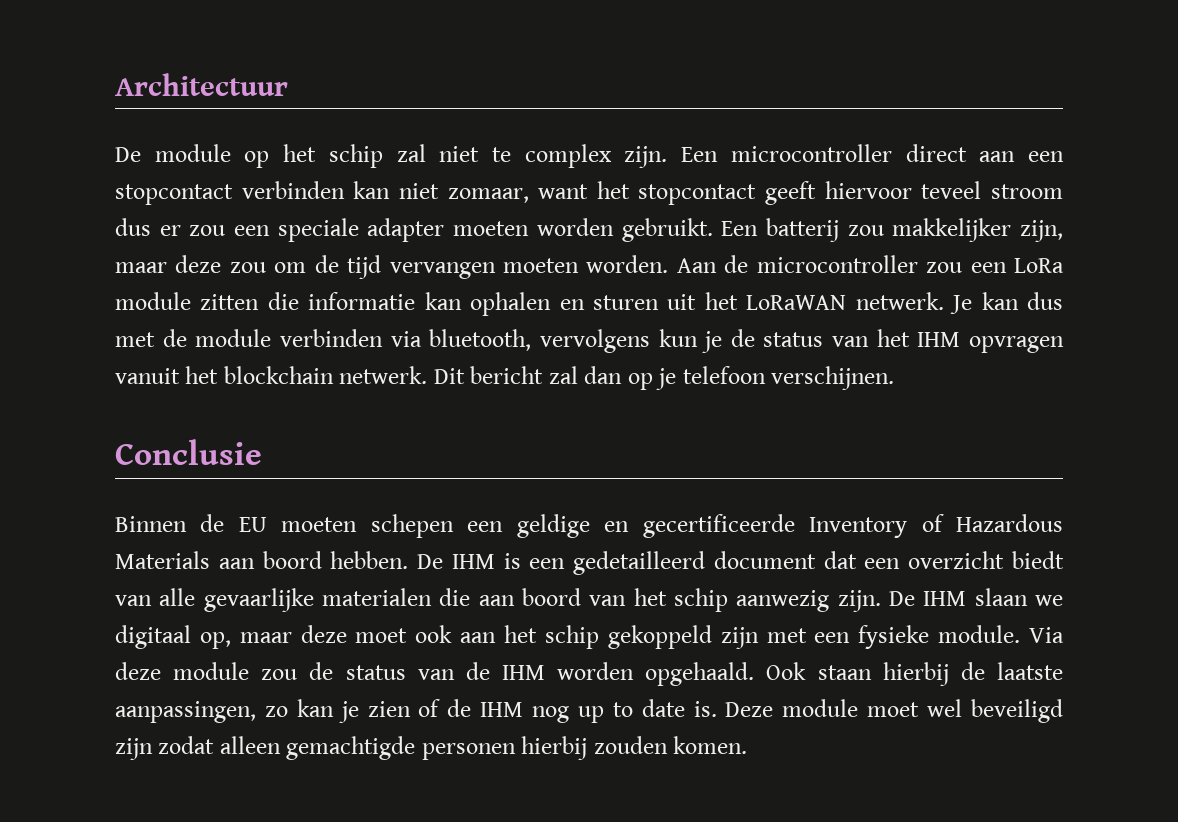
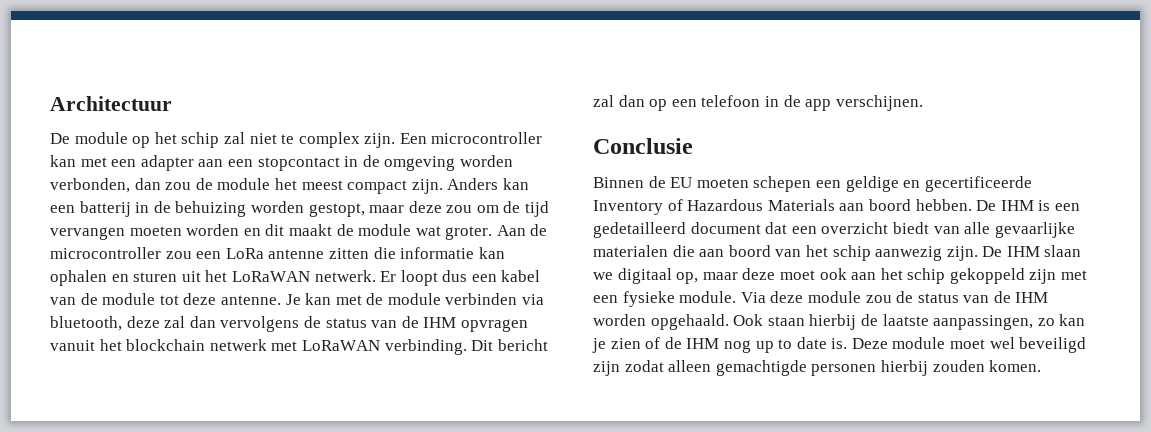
- Een microcontroller direct aan een stopcontact verbinden kan niet zomaar, want het stopcontact geeft hiervoor teveel stroom dus er zou een speciale adapter moeten worden gebruikt. Een batterij zou makkelijker zijn, maar deze zou om de tijd vervangen moeten worden.
+ Een microcontroller kan met een adapter aan een stopcontact in de omgeving worden verbonden, dan zou de module het meest compact zijn. Anders kan een batterij in de behuizing worden gestopt, maar deze zou om de tijd vervangen moeten worden en dit maakt de module wat groter.
- Aan de microcontroller zou een LoRa module zitten die informatie kan ophalen en sturen uit het LoRaWAN netwerk.
+ Aan de microcontroller zou een LoRa antenne zitten die informatie kan ophalen en sturen uit het LoRaWAN netwerk.
+ Er loopt dus een kabel van de module tot deze antenne.
- Je kan dus met de module verbinden via bluetooth, vervolgens kun je de status van het IHM opvragen vanuit het blockchain netwerk.
+ Je kan met de module verbinden via bluetooth, deze zal dan vervolgens de status van de IHM opvragen vanuit het blockchain netwerk met LoRaWAN verbinding.
- Dit bericht zal dan op je telefoon verschijnen.
+ Dit bericht zal dan op een telefoon in de app verschijnen.

